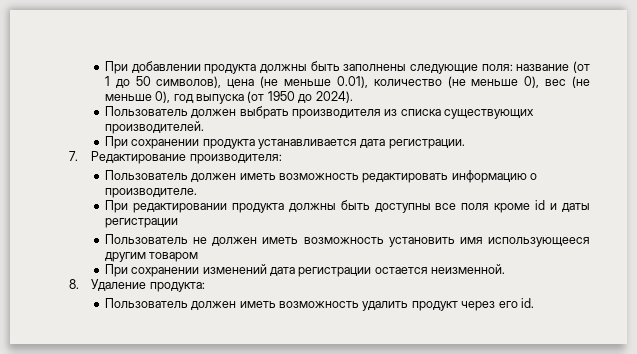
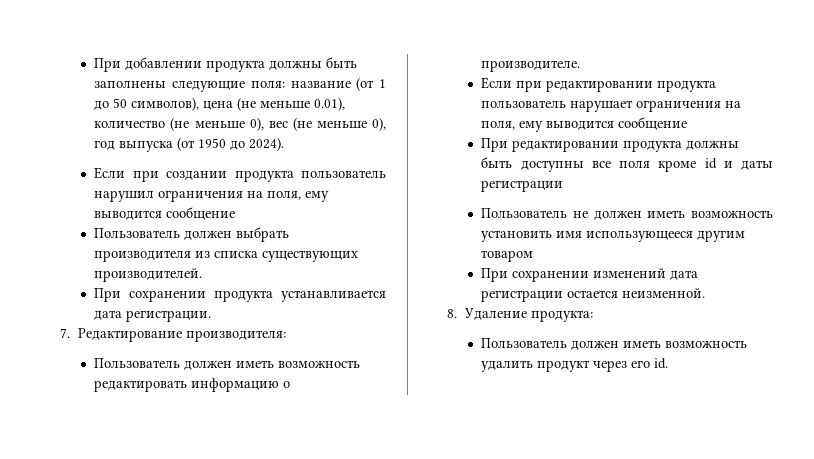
+ Если при создании продукта пользователь нарушил ограничения на поля, ему выводится сообщение
+ Если при редактировании продукта пользователь нарушает ограничения на поля, ему выводится сообщение

